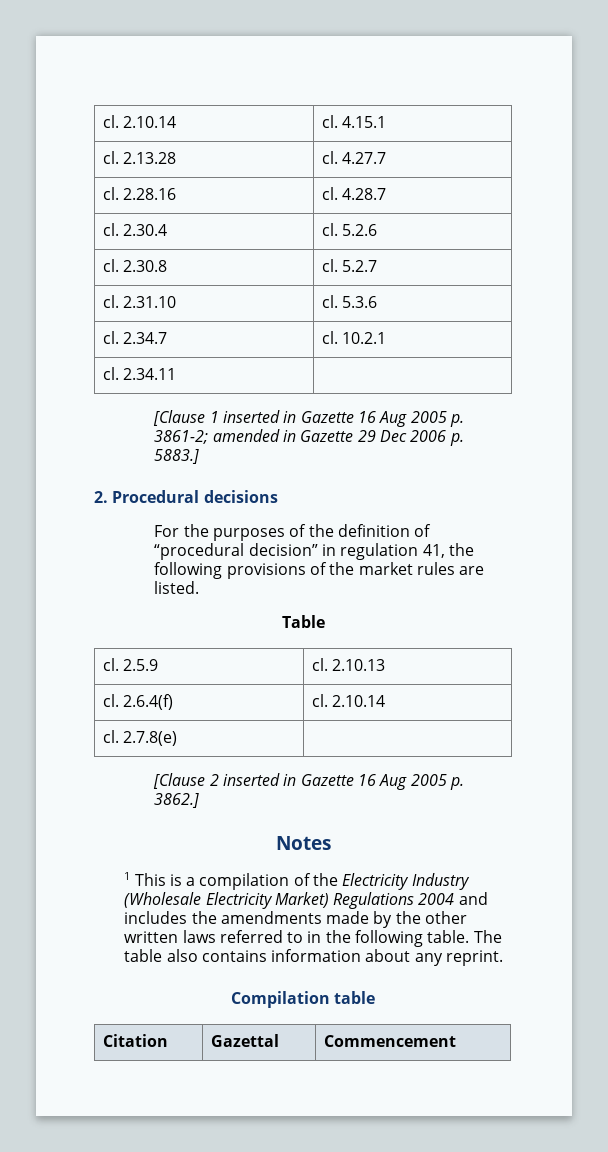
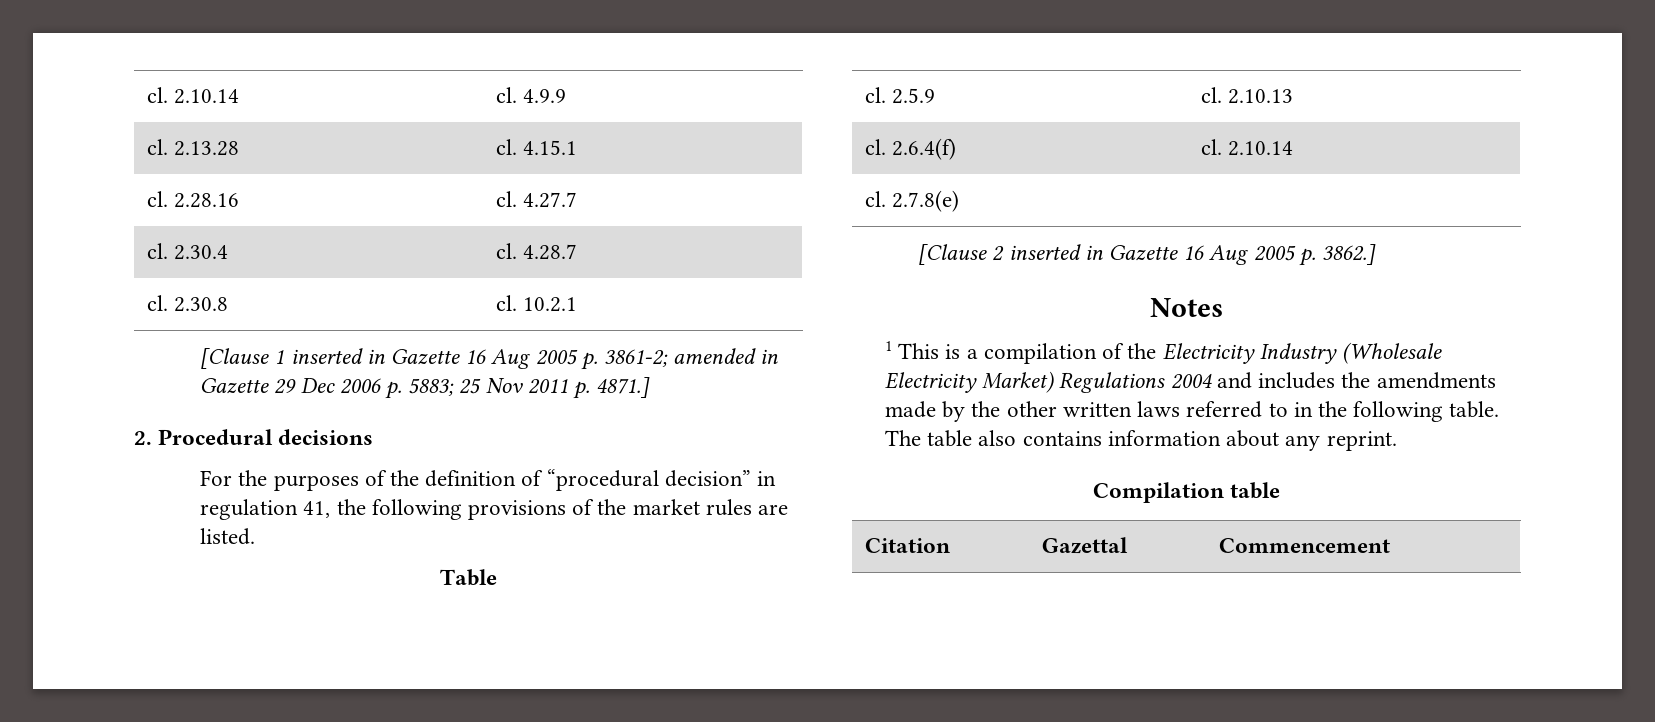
- cl. 2.10.14 | cl. 4.15.1
+ cl. 2.10.14 | cl. 4.9.9
+ cl. 2.13.28 | cl. 4.15.1
- cl. 2.13.28 | cl. 4.27.7
+ cl. 2.28.16 | cl. 4.27.7
- cl. 2.28.16 | cl. 4.28.7
+ cl. 2.30.4 | cl. 4.28.7
- cl. 2.30.4 | cl. 5.2.6
- cl. 2.30.8 | cl. 5.2.7
- cl. 2.31.10 | cl. 5.3.6
- cl. 2.34.7 | cl. 10.2.1
+ cl. 2.30.8 | cl. 10.2.1
- cl. 2.34.11 |
- [Clause 1 inserted in Gazette 16 Aug 2005 p. 3861-2; amended in Gazette 29 Dec 2006 p. 5883.]
+ [Clause 1 inserted in Gazette 16 Aug 2005 p. 3861-2; amended in Gazette 29 Dec 2006 p. 5883; 25 Nov 2011 p. 4871.]

